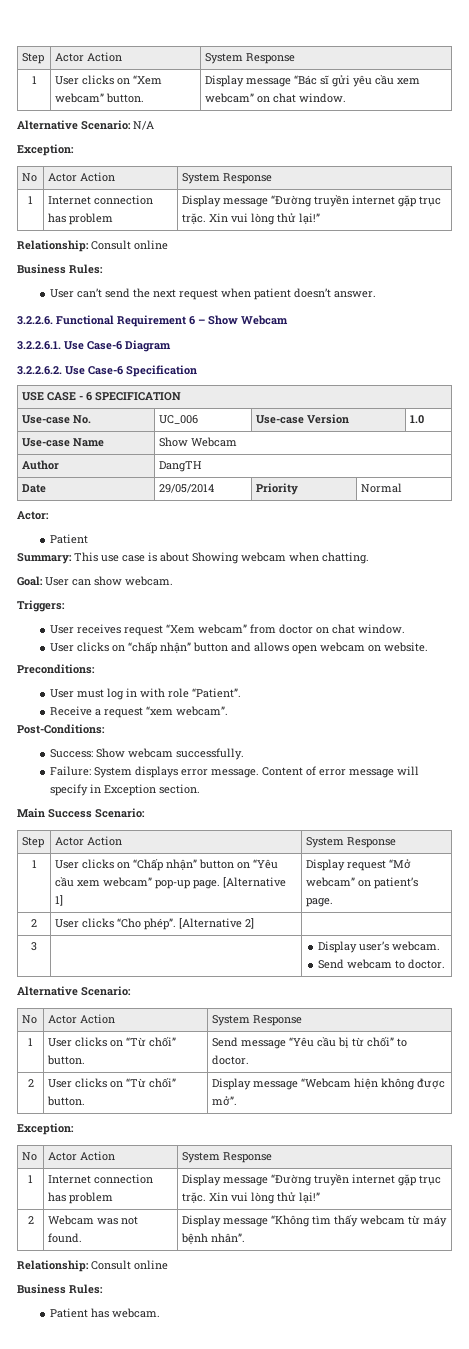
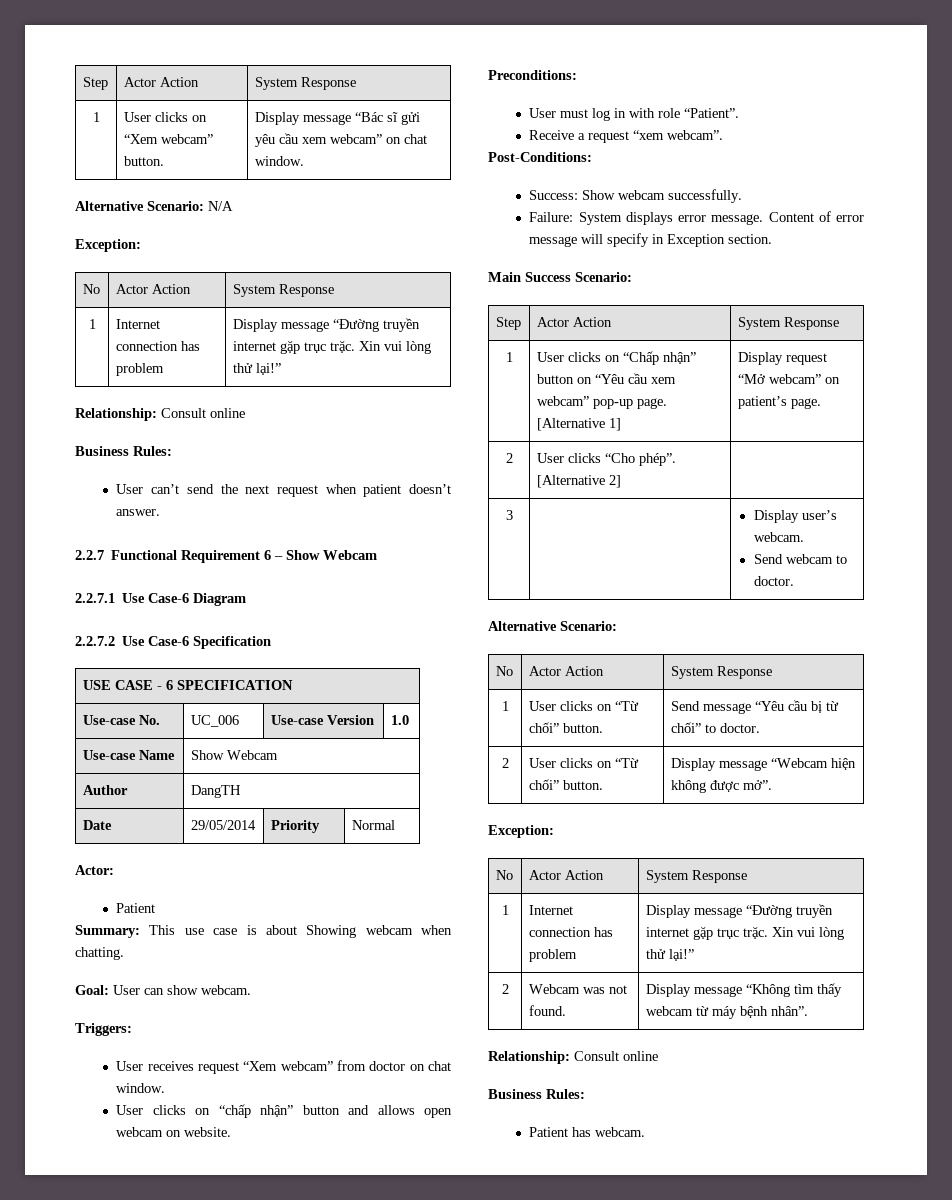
- 3.2.2.6. Functional Requirement 6 – Show Webcam
+ 2.2.7 Functional Requirement 6 – Show Webcam
- 3.2.2.6.1. Use Case-6 Diagram
+ 2.2.7.1 Use Case-6 Diagram
- 3.2.2.6.2. Use Case-6 Specification
+ 2.2.7.2 Use Case-6 Specification

